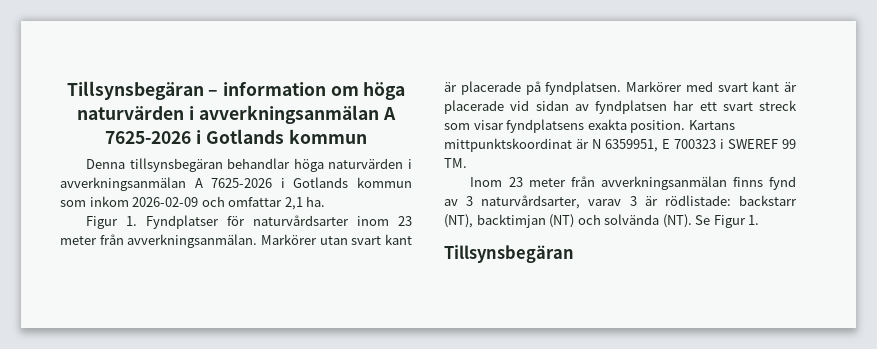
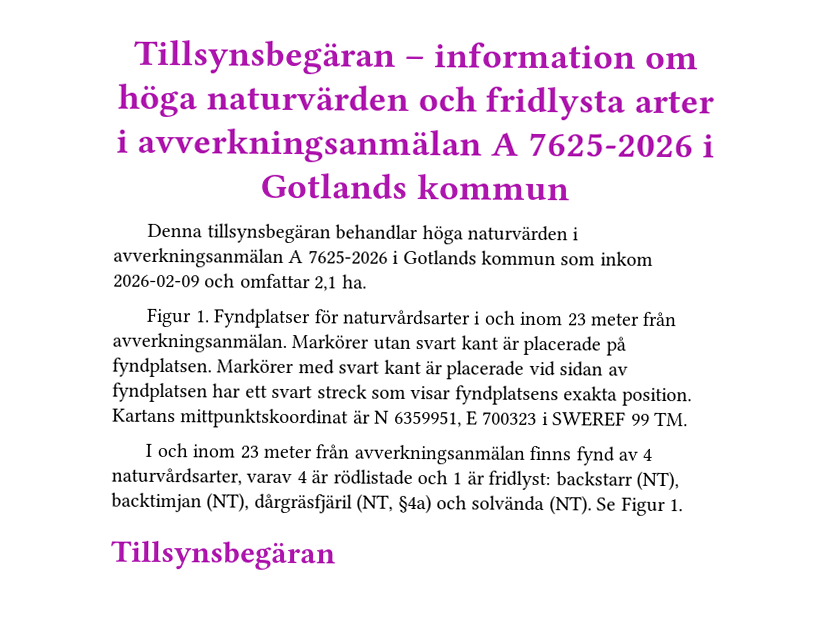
- Tillsynsbegäran – information om höga naturvärden i avverkningsanmälan A 7625-2026 i Gotlands kommun
+ Tillsynsbegäran – information om höga naturvärden och fridlysta arter i avverkningsanmälan A 7625-2026 i Gotlands kommun
- Figur 1. Fyndplatser för naturvårdsarter inom 23 meter från avverkningsanmälan.
+ Figur 1. Fyndplatser för naturvårdsarter i och inom 23 meter från avverkningsanmälan.
- Inom 23 meter från avverkningsanmälan finns fynd av 3 naturvårdsarter, varav 3 är rödlistade: backstarr (NT), backtimjan (NT) och solvända (NT). Se Figur 1.
+ I och inom 23 meter från avverkningsanmälan finns fynd av 4 naturvårdsarter, varav 4 är rödlistade och 1 är fridlyst: backstarr (NT), backtimjan (NT), dårgräsfjäril (NT, §4a) och solvända (NT). Se Figur 1.

